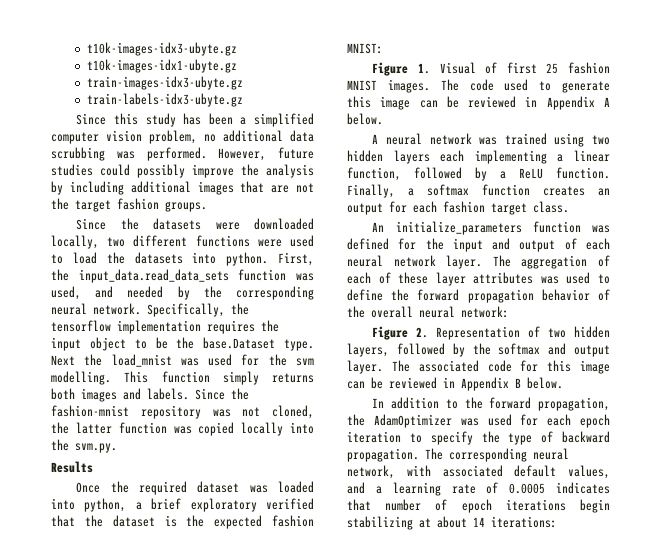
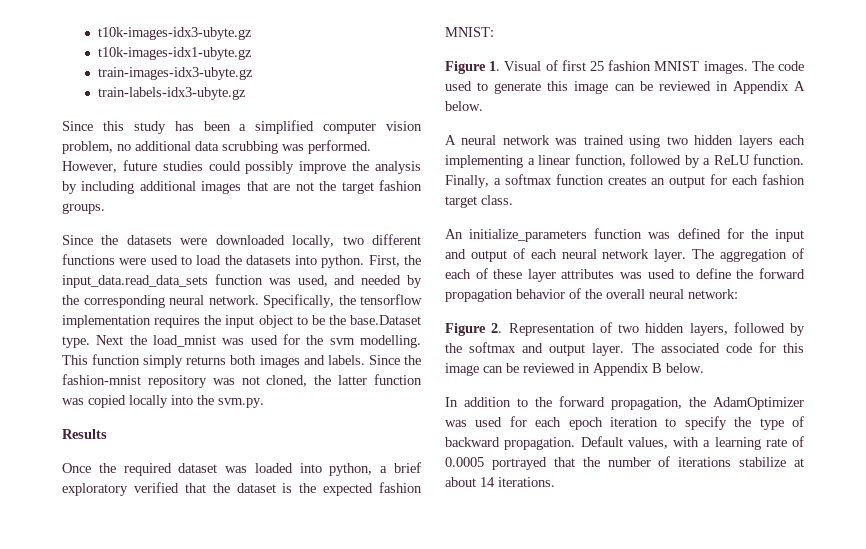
- The corresponding neural network, with associated default values, and a learning rate of 0.0005 indicates that number of epoch iterations begin stabilizing at about 14 iterations:
+ Default values, with a learning rate of 0.0005 portrayed that the number of iterations stabilize at about 14 iterations.

